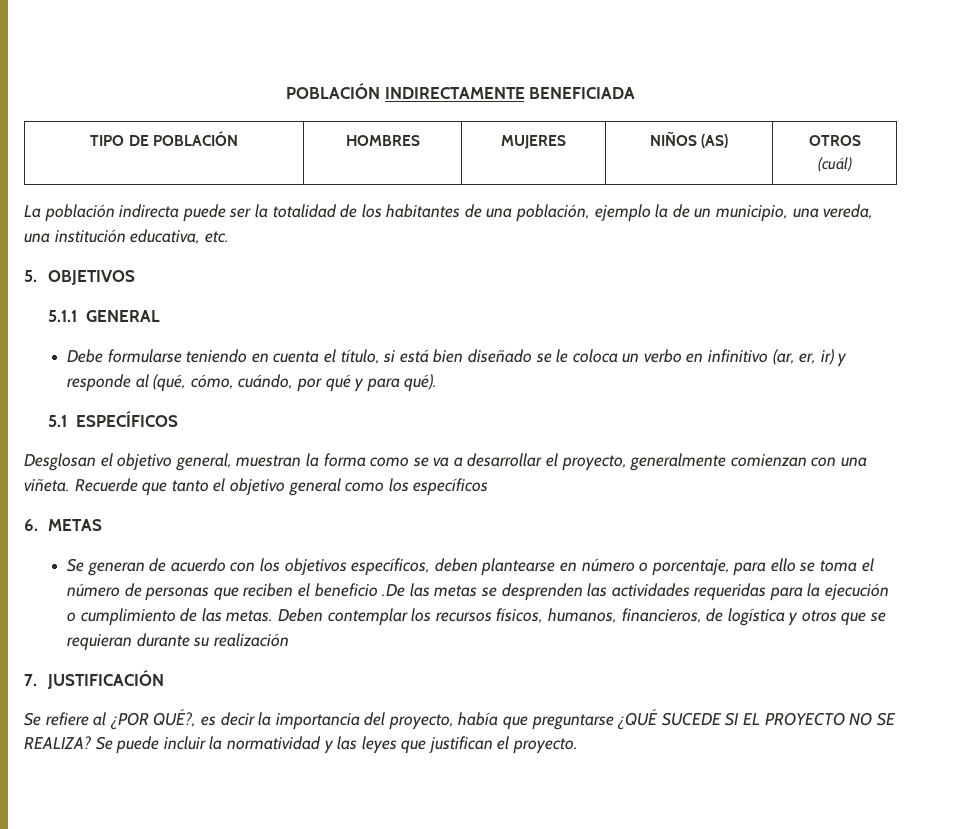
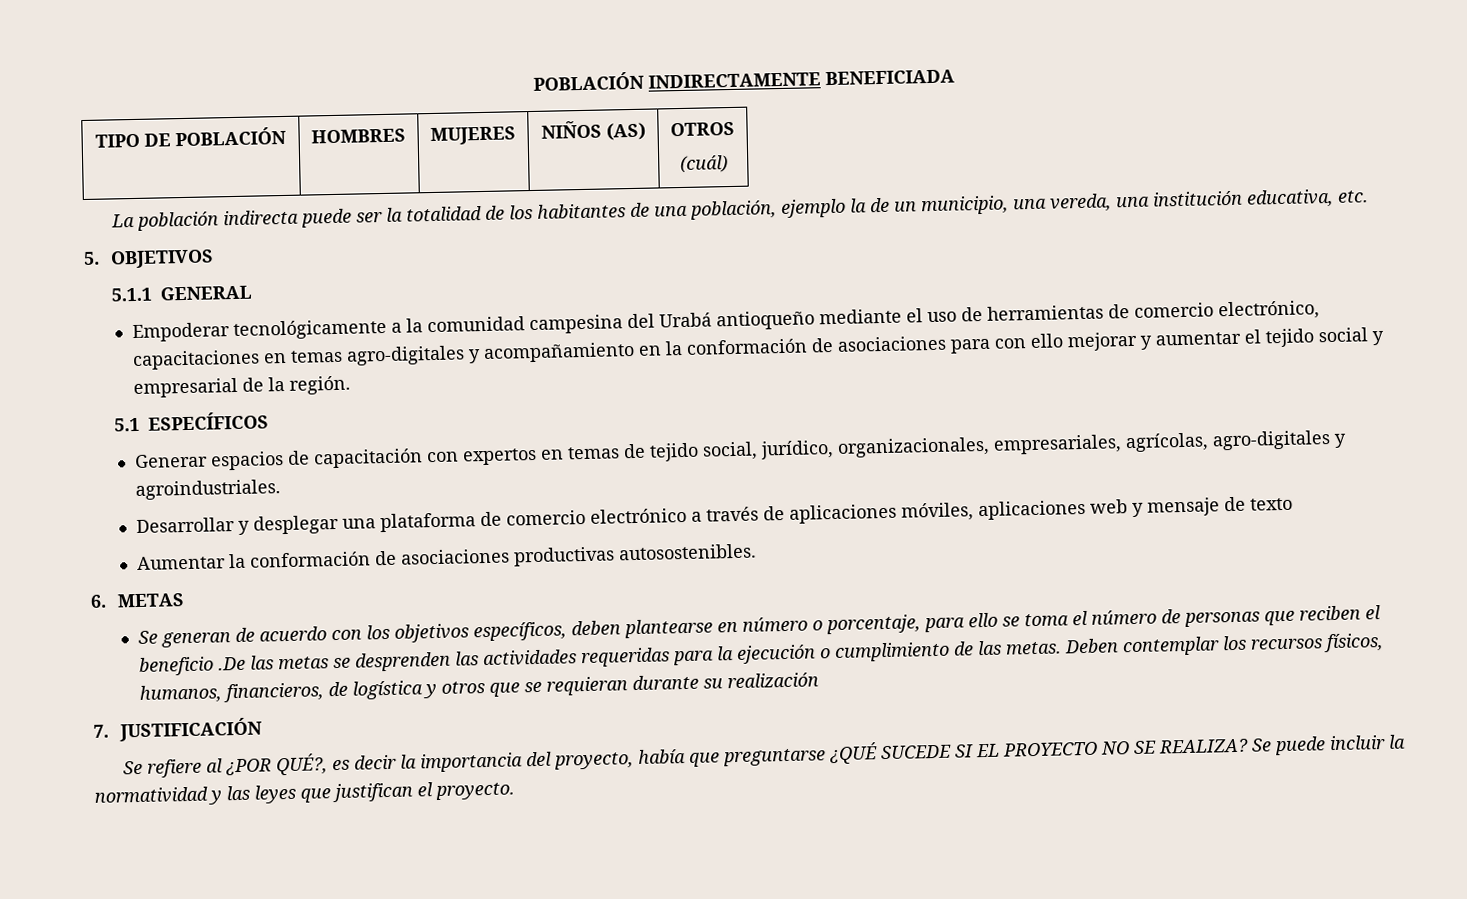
- Debe formularse teniendo en cuenta el título, si está bien diseñado se le coloca un verbo en infinitivo (ar, er, ir) y responde al (qué, cómo, cuándo, por qué y para qué).
+ Empoderar tecnológicamente a la comunidad campesina del Urabá antioqueño mediante el uso de herramientas de comercio electrónico, capacitaciones en temas agro-digitales y acompañamiento en la conformación de asociaciones para con ello mejorar y aumentar el tejido social y empresarial de la región.
  5.1 ESPECÍFICOS
- Desglosan el objetivo general, muestran la forma como se va a desarrollar el proyecto, generalmente comienzan con una viñeta. Recuerde que tanto el objetivo general como los específicos
+ Generar espacios de capacitación con expertos en temas de tejido social, jurídico, organizacionales, empresariales, agrícolas, agro-digitales y agroindustriales.
+ Desarrollar y desplegar una plataforma de comercio electrónico a través de aplicaciones móviles, aplicaciones web y mensaje de texto
+ Aumentar la conformación de asociaciones productivas autosostenibles.

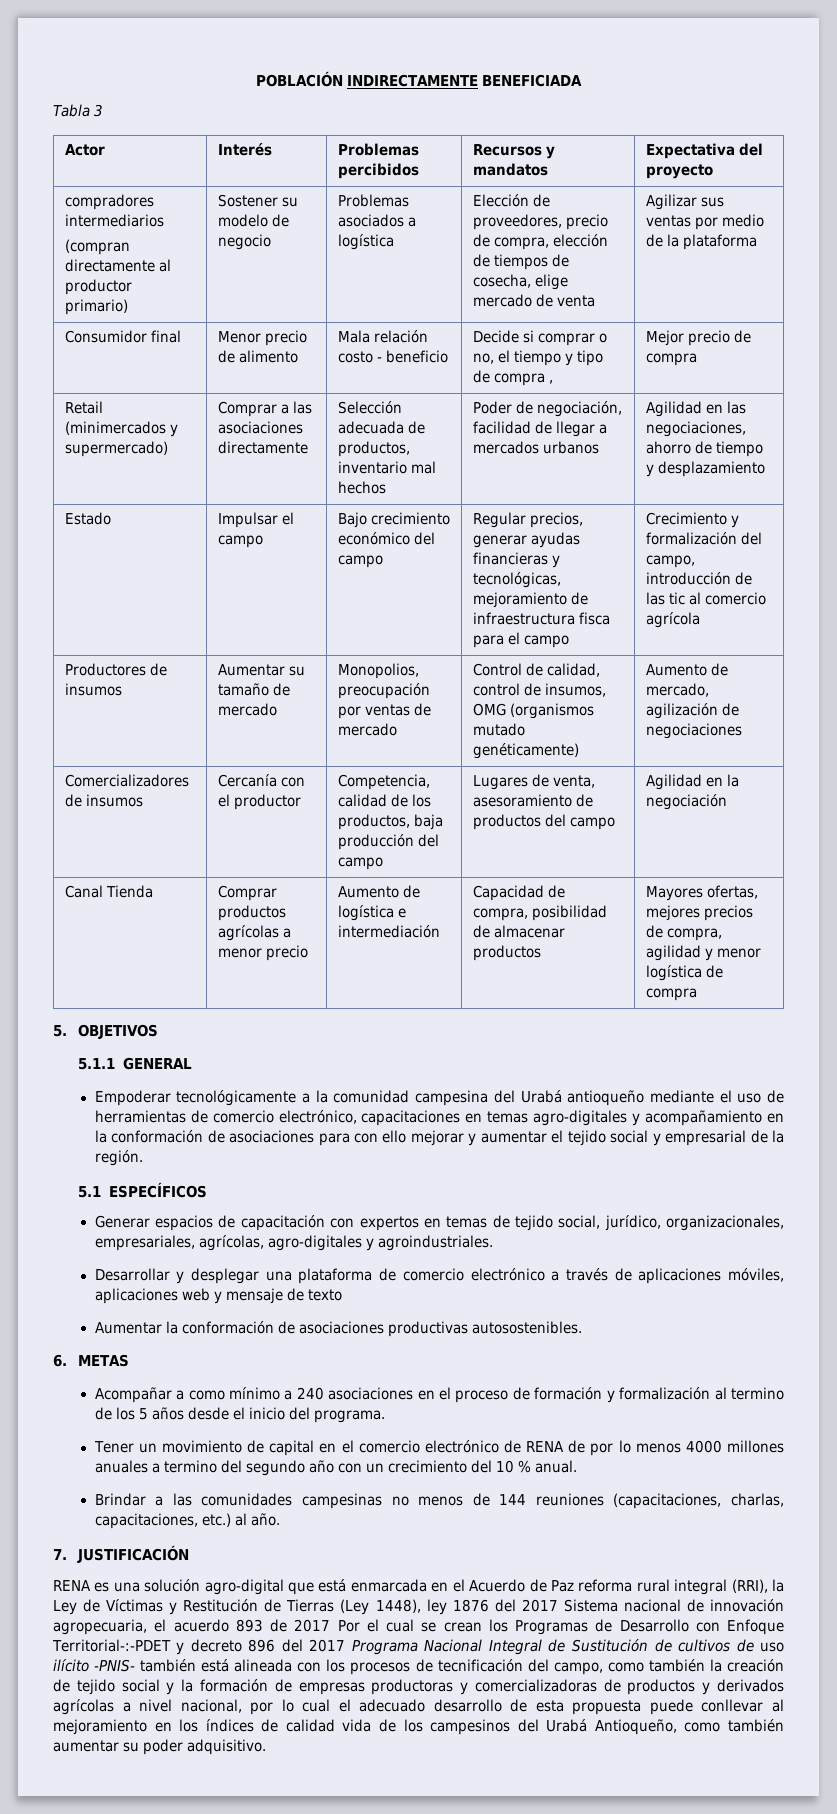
- TIPO DE POBLACIÓN | HOMBRES | MUJERES | NIÑOS (AS) | OTROS
- (cuál)
- La población indirecta puede ser la totalidad de los habitantes de una población, ejemplo la de un municipio, una vereda, una institución educativa, etc.
+ Tabla 3
+ Actor | Interés | Problemas percibidos | Recursos y mandatos | Expectativa del proyecto
+ compradores intermediarios
+ (compran directamente al productor primario) | Sostener su modelo de negocio | Problemas asociados a logística | Elección de proveedores, precio de compra, elección de tiempos de cosecha, elige mercado de venta | Agilizar sus ventas por medio de la plataforma
+ Consumidor final | Menor precio de alimento | Mala relación costo - beneficio | Decide si comprar o no, el tiempo y tipo de compra , | Mejor precio de compra
+ Retail (minimercados y supermercado) | Comprar a las asociaciones directamente | Selección adecuada de productos, inventario mal hechos | Poder de negociación, facilidad de llegar a mercados urbanos | Agilidad en las negociaciones, ahorro de tiempo y desplazamiento
+ Estado | Impulsar el campo | Bajo crecimiento económico del campo | Regular precios, generar ayudas financieras y tecnológicas, mejoramiento de infraestructura fisca para el campo | Crecimiento y formalización del campo, introducción de las tic al comercio agrícola
+ Productores de insumos | Aumentar su tamaño de mercado | Monopolios, preocupación por ventas de mercado | Control de calidad, control de insumos, OMG (organismos mutado genéticamente) | Aumento de mercado, agilización de negociaciones
+ Comercializadores de insumos | Cercanía con el productor | Competencia, calidad de los productos, baja producción del campo | Lugares de venta, asesoramiento de productos del campo | Agilidad en la negociación
+ Canal Tienda | Comprar productos agrícolas a menor precio | Aumento de logística e intermediación | Capacidad de compra, posibilidad de almacenar productos | Mayores ofertas, mejores precios de compra, agilidad y menor logística de compra
- Se generan de acuerdo con los objetivos específicos, deben plantearse en número o porcentaje, para ello se toma el número de personas que reciben el beneficio .De las metas se desprenden las actividades requeridas para la ejecución o cumplimiento de las metas. Deben contemplar los recursos físicos, humanos, financieros, de logística y otros que se requieran durante su realización
+ Acompañar a como mínimo a 240 asociaciones en el proceso de formación y formalización al termino de los 5 años desde el inicio del programa.
+ Tener un movimiento de capital en el comercio electrónico de RENA de por lo menos 4000 millones anuales a termino del segundo año con un crecimiento del 10 % anual.
+ Brindar a las comunidades campesinas no menos de 144 reuniones (capacitaciones, charlas, capacitaciones, etc.) al año.
  7. JUSTIFICACIÓN
- Se refiere al ¿POR QUÉ?, es decir la importancia del proyecto, había que preguntarse ¿QUÉ SUCEDE SI EL PROYECTO NO SE REALIZA? Se puede incluir la normatividad y las leyes que justifican el proyecto.
+ RENA es una solución agro-digital que está enmarcada en el Acuerdo de Paz reforma rural integral (RRI), la Ley de Víctimas y Restitución de Tierras (Ley 1448), ley 1876 del 2017 Sistema nacional de innovación agropecuaria, el acuerdo 893 de 2017 Por el cual se crean los Programas de Desarrollo con Enfoque Territorial-:-PDET y decreto 896 del 2017 Programa Nacional Integral de Sustitución de cultivos de uso ilícito -PNIS- también está alineada con los procesos de tecnificación del campo, como también la creación de tejido social y la formación de empresas productoras y comercializadoras de productos y derivados agrícolas a nivel nacional, por lo cual el adecuado desarrollo de esta propuesta puede conllevar al mejoramiento en los índices de calidad vida de los campesinos del Urabá Antioqueño, como también aumentar su poder adquisitivo.

